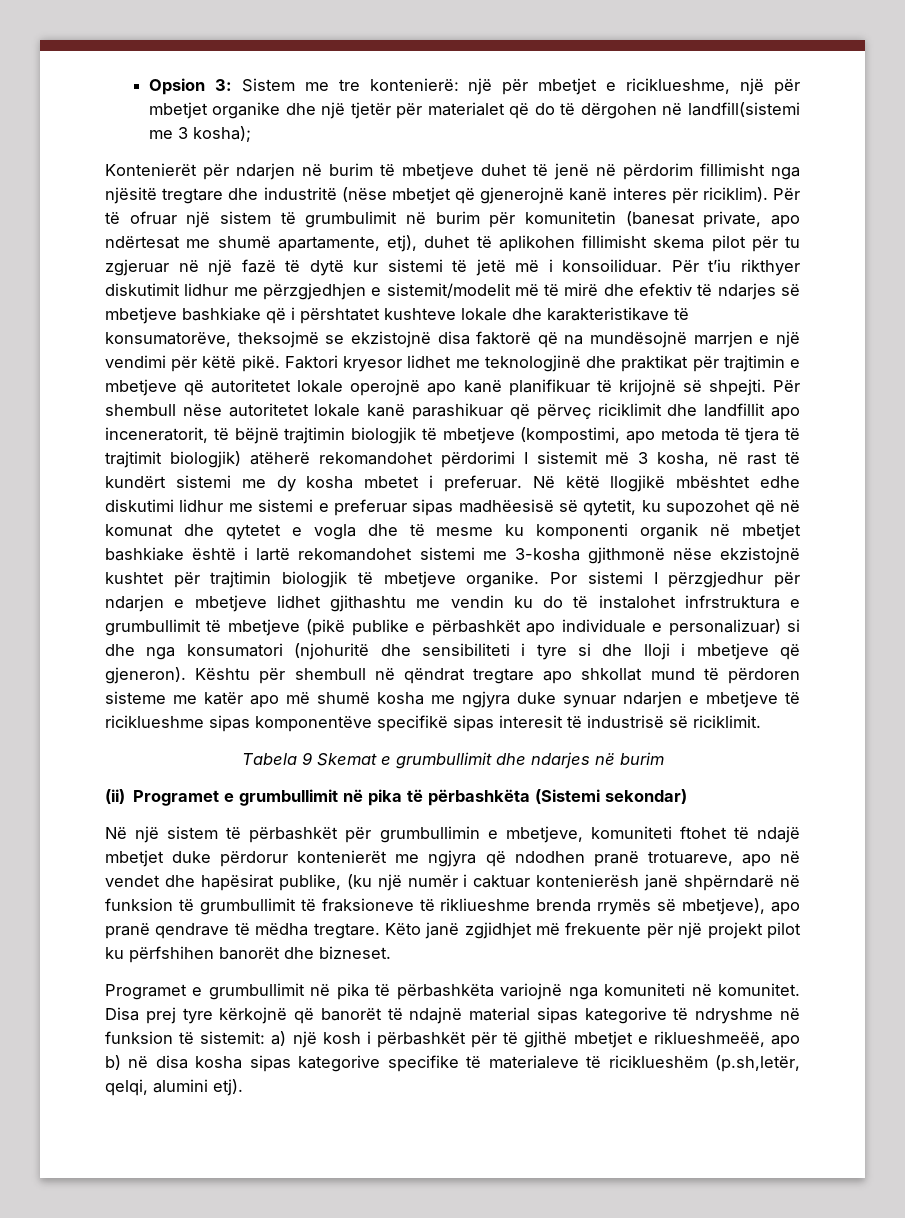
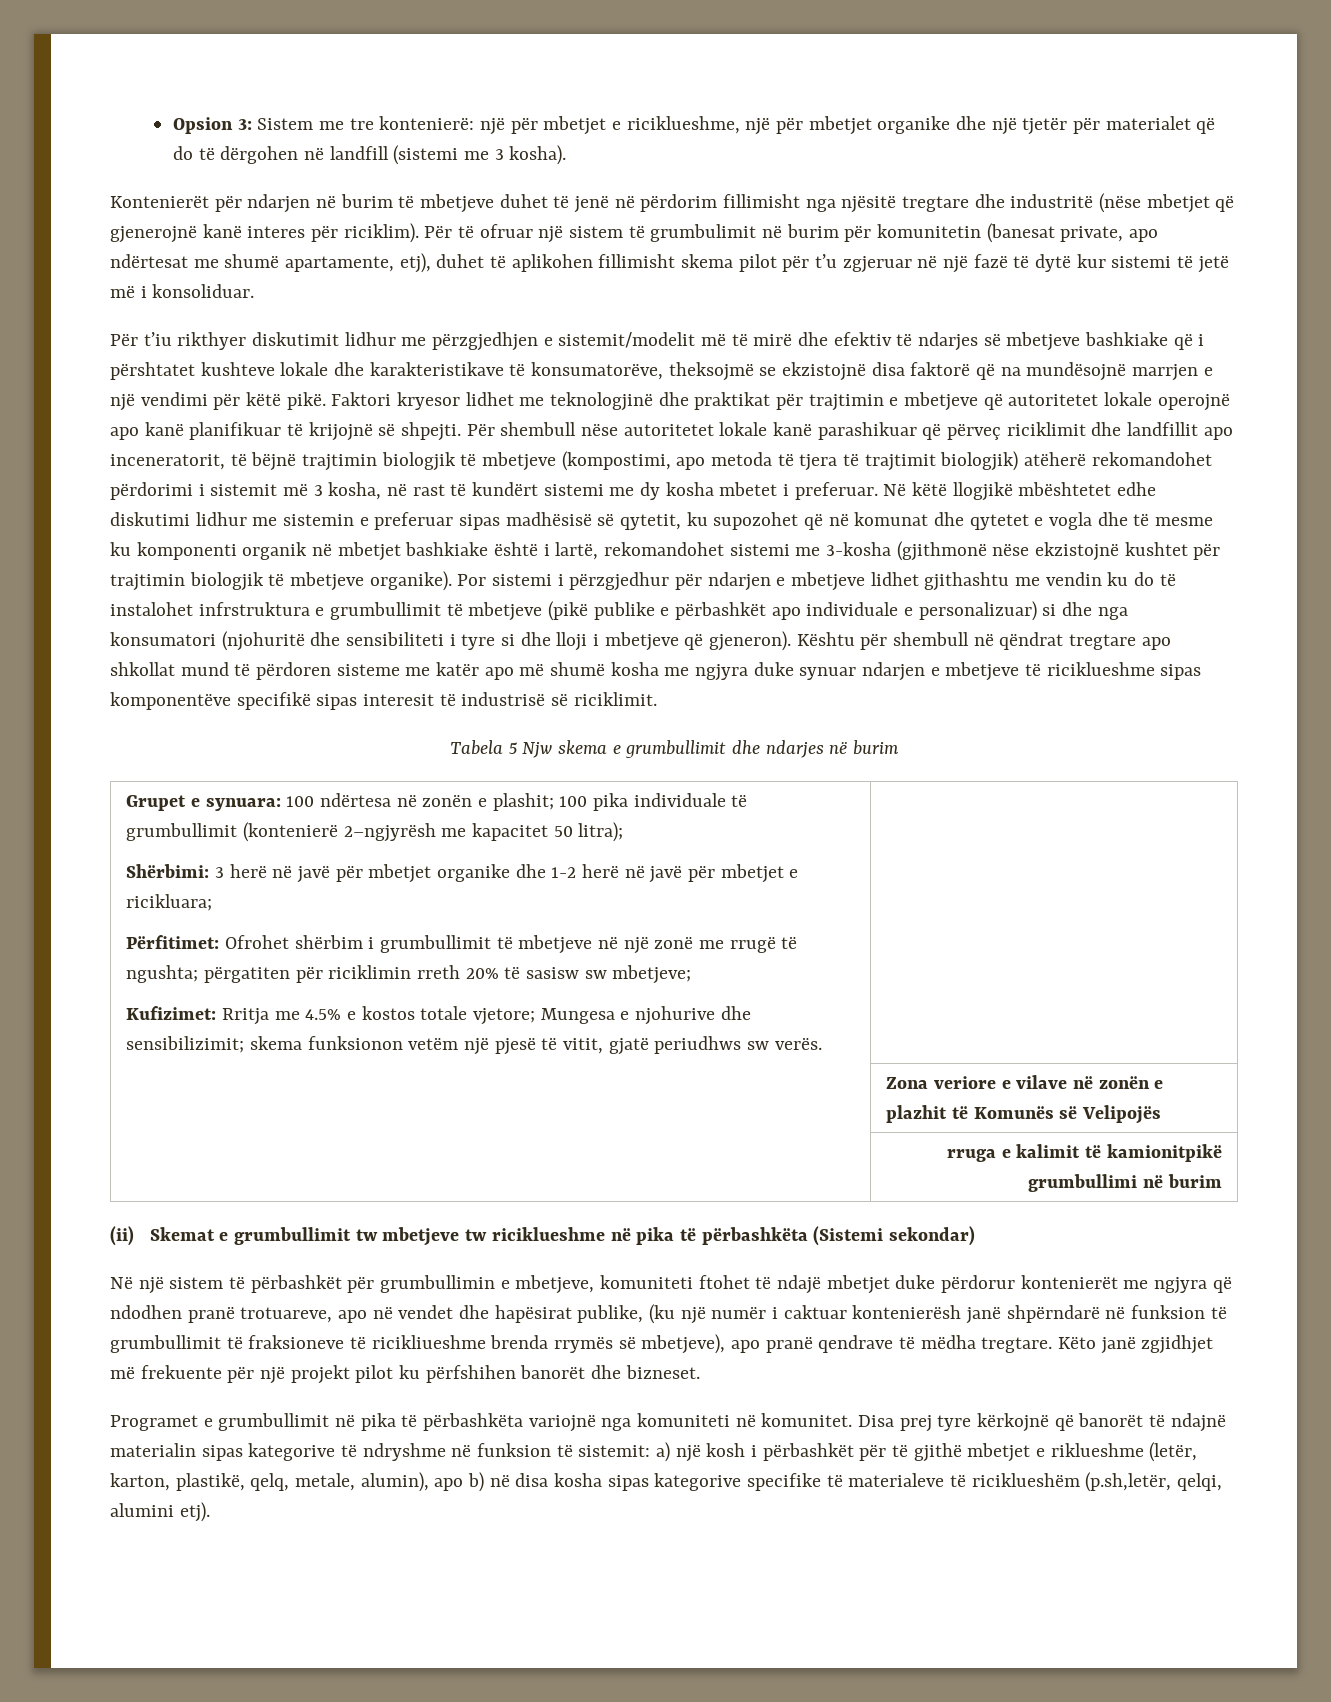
- Opsion 3: Sistem me tre kontenierë: një për mbetjet e riciklueshme, një për mbetjet organike dhe një tjetër për materialet që do të dërgohen në landfill(sistemi me 3 kosha);
+ Opsion 3: Sistem me tre kontenierë: një për mbetjet e riciklueshme, një për mbetjet organike dhe një tjetër për materialet që do të dërgohen në landfill (sistemi me 3 kosha).
- Për të ofruar një sistem të grumbulimit në burim për komunitetin (banesat private, apo ndërtesat me shumë apartamente, etj), duhet të aplikohen fillimisht skema pilot për tu zgjeruar në një fazë të dytë kur sistemi të jetë më i konsoiliduar. Për t’iu rikthyer diskutimit lidhur me përzgjedhjen e sistemit/modelit më të mirë dhe efektiv të ndarjes së mbetjeve bashkiake që i përshtatet kushteve lokale dhe karakteristikave të konsumatorëve, theksojmë se ekzistojnë disa faktorë që na mundësojnë marrjen e një vendimi për këtë pikë.
+ Për të ofruar një sistem të grumbulimit në burim për komunitetin (banesat private, apo ndërtesat me shumë apartamente, etj), duhet të aplikohen fillimisht skema pilot për t’u zgjeruar në një fazë të dytë kur sistemi të jetë më i konsoliduar.
+ Për t’iu rikthyer diskutimit lidhur me përzgjedhjen e sistemit/modelit më të mirë dhe efektiv të ndarjes së mbetjeve bashkiake që i përshtatet kushteve lokale dhe karakteristikave të konsumatorëve, theksojmë se ekzistojnë disa faktorë që na mundësojnë marrjen e një vendimi për këtë pikë.
- Për shembull nëse autoritetet lokale kanë parashikuar që përveç riciklimit dhe landfillit apo inceneratorit, të bëjnë trajtimin biologjik të mbetjeve (kompostimi, apo metoda të tjera të trajtimit biologjik) atëherë rekomandohet përdorimi I sistemit më 3 kosha, në rast të kundërt sistemi me dy kosha mbetet i preferuar.
+ Për shembull nëse autoritetet lokale kanë parashikuar që përveç riciklimit dhe landfillit apo inceneratorit, të bëjnë trajtimin biologjik të mbetjeve (kompostimi, apo metoda të tjera të trajtimit biologjik) atëherë rekomandohet përdorimi i sistemit më 3 kosha, në rast të kundërt sistemi me dy kosha mbetet i preferuar.
- Në këtë llogjikë mbështet edhe diskutimi lidhur me sistemi e preferuar sipas madhëesisë së qytetit, ku supozohet që në komunat dhe qytetet e vogla dhe të mesme ku komponenti organik në mbetjet bashkiake është i lartë rekomandohet sistemi me 3-kosha gjithmonë nëse ekzistojnë kushtet për trajtimin biologjik të mbetjeve organike.
+ Në këtë llogjikë mbështetet edhe diskutimi lidhur me sistemin e preferuar sipas madhësisë së qytetit, ku supozohet që në komunat dhe qytetet e vogla dhe të mesme ku komponenti organik në mbetjet bashkiake është i lartë, rekomandohet sistemi me 3-kosha (gjithmonë nëse ekzistojnë kushtet për trajtimin biologjik të mbetjeve organike).
- Por sistemi I përzgjedhur për ndarjen e mbetjeve lidhet gjithashtu me vendin ku do të instalohet infrstruktura e grumbullimit të mbetjeve (pikë publike e përbashkët apo individuale e personalizuar) si dhe nga konsumatori (njohuritë dhe sensibiliteti i tyre si dhe lloji i mbetjeve që gjeneron).
+ Por sistemi i përzgjedhur për ndarjen e mbetjeve lidhet gjithashtu me vendin ku do të instalohet infrstruktura e grumbullimit të mbetjeve (pikë publike e përbashkët apo individuale e personalizuar) si dhe nga konsumatori (njohuritë dhe sensibiliteti i tyre si dhe lloji i mbetjeve që gjeneron).
- Tabela 9 Skemat e grumbullimit dhe ndarjes në burim
+ Tabela 5 Njw skema e grumbullimit dhe ndarjes në burim
+ Grupet e synuara: 100 ndërtesa në zonën e plashit; 100 pika individuale të grumbullimit (kontenierë 2–ngjyrësh me kapacitet 50 litra);
+ Shërbimi: 3 herë në javë për mbetjet organike dhe 1-2 herë në javë për mbetjet e ricikluara;
+ Përfitimet: Ofrohet shërbim i grumbullimit të mbetjeve në një zonë me rrugë të ngushta; përgatiten për riciklimin rreth 20% të sasisw sw mbetjeve;
+ Kufizimet: Rritja me 4.5% e kostos totale vjetore; Mungesa e njohurive dhe sensibilizimit; skema funksionon vetëm një pjesë të vitit, gjatë periudhws sw verës. |
+ | Zona veriore e vilave në zonën e plazhit të Komunës së Velipojës
+ | rruga e kalimit të kamionitpikë grumbullimi në burim
- (ii) Programet e grumbullimit në pika të përbashkëta (Sistemi sekondar)
+ (ii) Skemat e grumbullimit tw mbetjeve tw riciklueshme në pika të përbashkëta (Sistemi sekondar)
- Në një sistem të përbashkët për grumbullimin e mbetjeve, komuniteti ftohet të ndajë mbetjet duke përdorur kontenierët me ngjyra që ndodhen pranë trotuareve, apo në vendet dhe hapësirat publike, (ku një numër i caktuar kontenierësh janë shpërndarë në funksion të grumbullimit të fraksioneve të rikliueshme brenda rrymës së mbetjeve), apo pranë qendrave të mëdha tregtare.
+ Në një sistem të përbashkët për grumbullimin e mbetjeve, komuniteti ftohet të ndajë mbetjet duke përdorur kontenierët me ngjyra që ndodhen pranë trotuareve, apo në vendet dhe hapësirat publike, (ku një numër i caktuar kontenierësh janë shpërndarë në funksion të grumbullimit të fraksioneve të ricikliueshme brenda rrymës së mbetjeve), apo pranë qendrave të mëdha tregtare.
- Disa prej tyre kërkojnë që banorët të ndajnë material sipas kategorive të ndryshme në funksion të sistemit: a) një kosh i përbashkët për të gjithë mbetjet e riklueshmeëë, apo b) në disa kosha sipas kategorive specifike të materialeve të riciklueshëm (p.sh,letër, qelqi, alumini etj).
+ Disa prej tyre kërkojnë që banorët të ndajnë materialin sipas kategorive të ndryshme në funksion të sistemit: a) një kosh i përbashkët për të gjithë mbetjet e riklueshme (letër, karton, plastikë, qelq, metale, alumin), apo b) në disa kosha sipas kategorive specifike të materialeve të riciklueshëm (p.sh,letër, qelqi, alumini etj).

